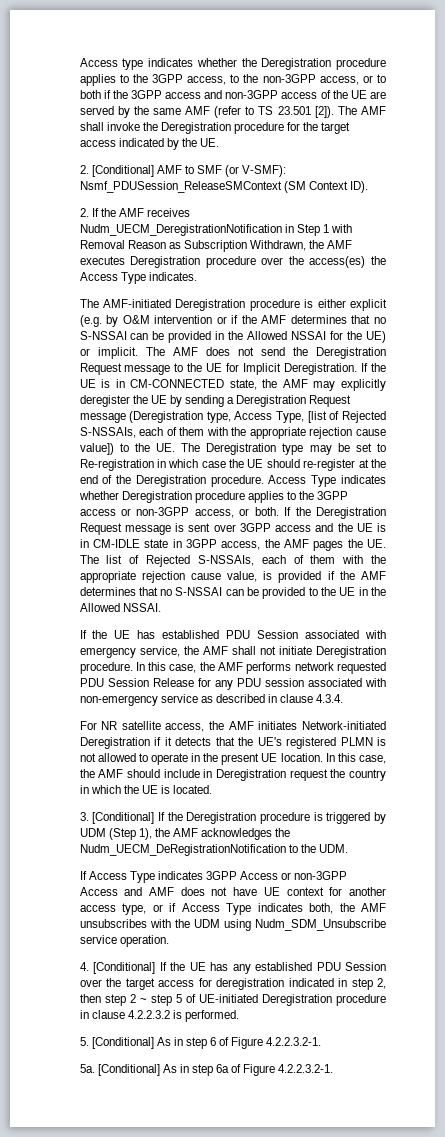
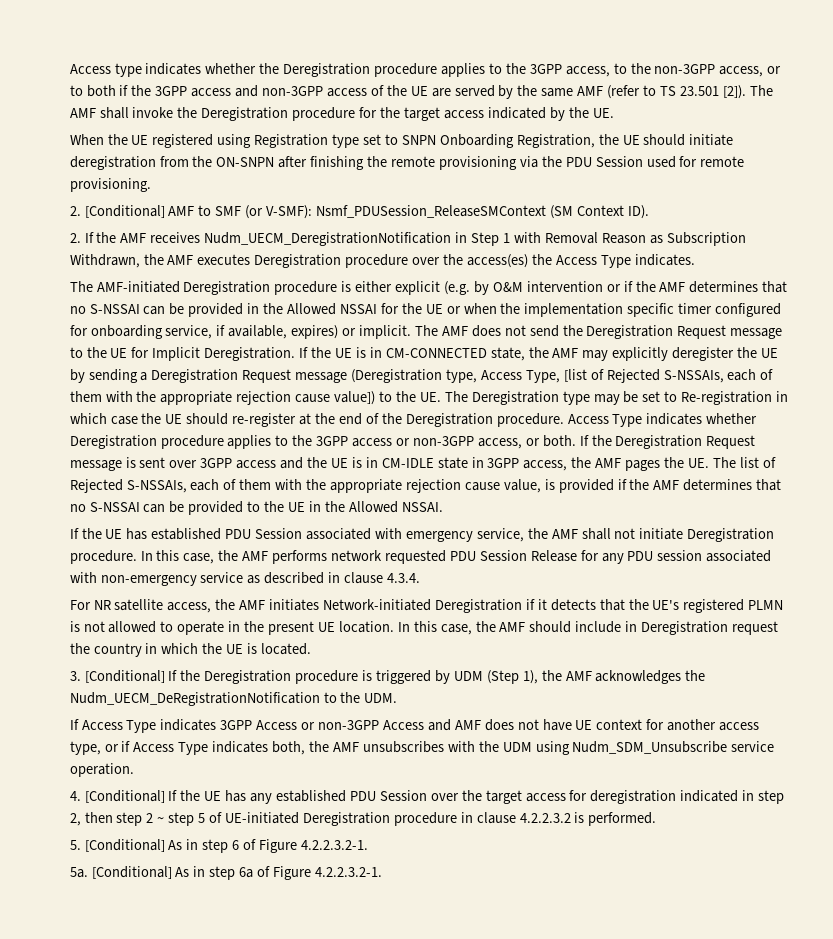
+ When the UE registered using Registration type set to SNPN Onboarding Registration, the UE should initiate deregistration from the ON-SNPN after finishing the remote provisioning via the PDU Session used for remote provisioning.
- The AMF-initiated Deregistration procedure is either explicit (e.g. by O&M intervention or if the AMF determines that no S-NSSAI can be provided in the Allowed NSSAI for the UE) or implicit.
+ The AMF-initiated Deregistration procedure is either explicit (e.g. by O&M intervention or if the AMF determines that no S-NSSAI can be provided in the Allowed NSSAI for the UE or when the implementation specific timer configured for onboarding service, if available, expires) or implicit.

